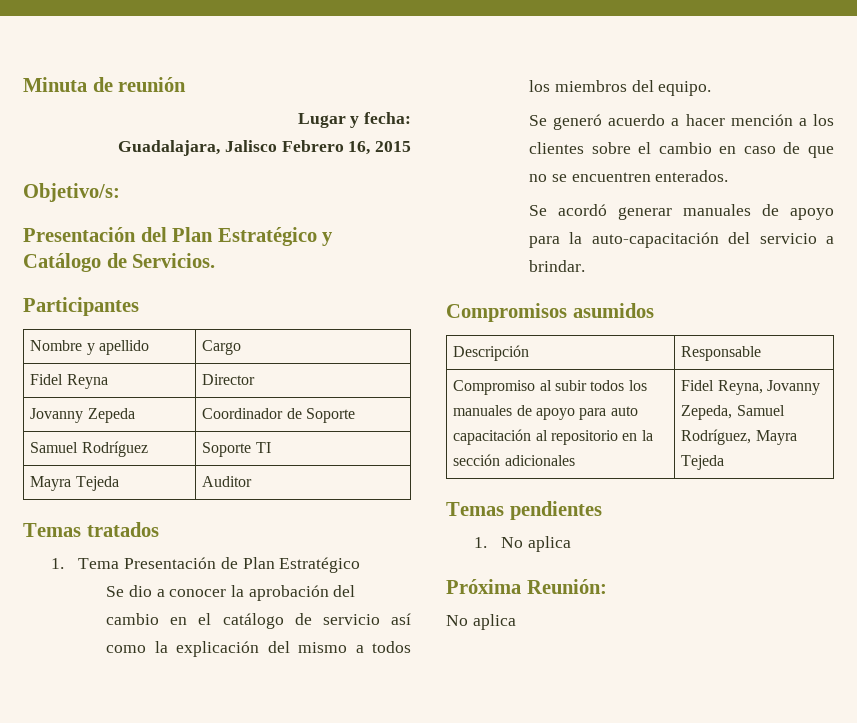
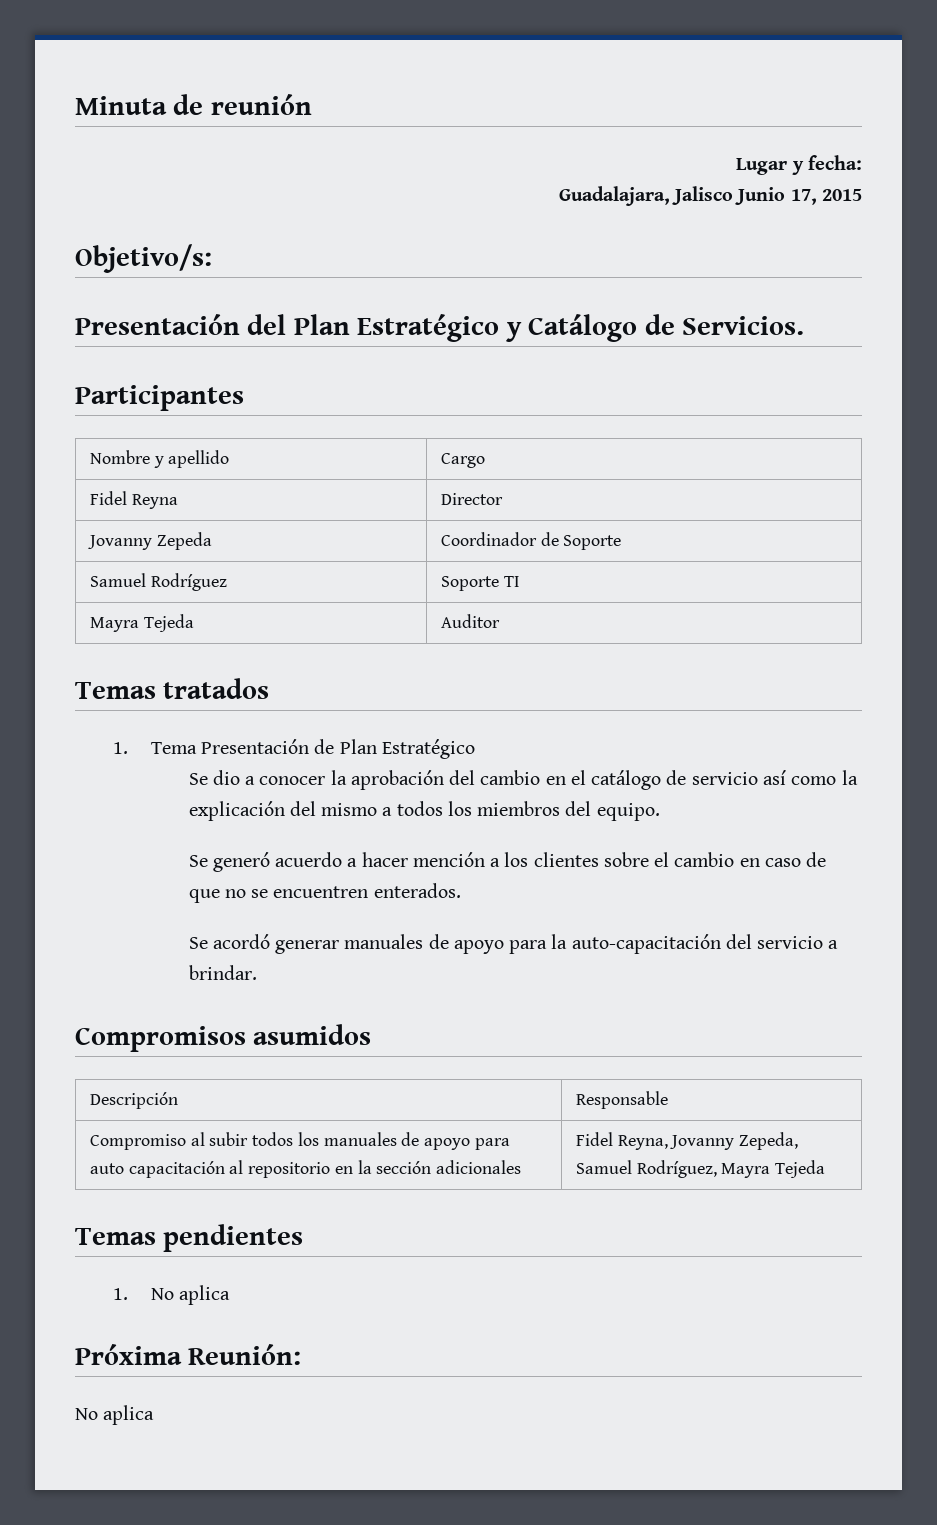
- Guadalajara, Jalisco Febrero 16, 2015
+ Guadalajara, Jalisco Junio 17, 2015

